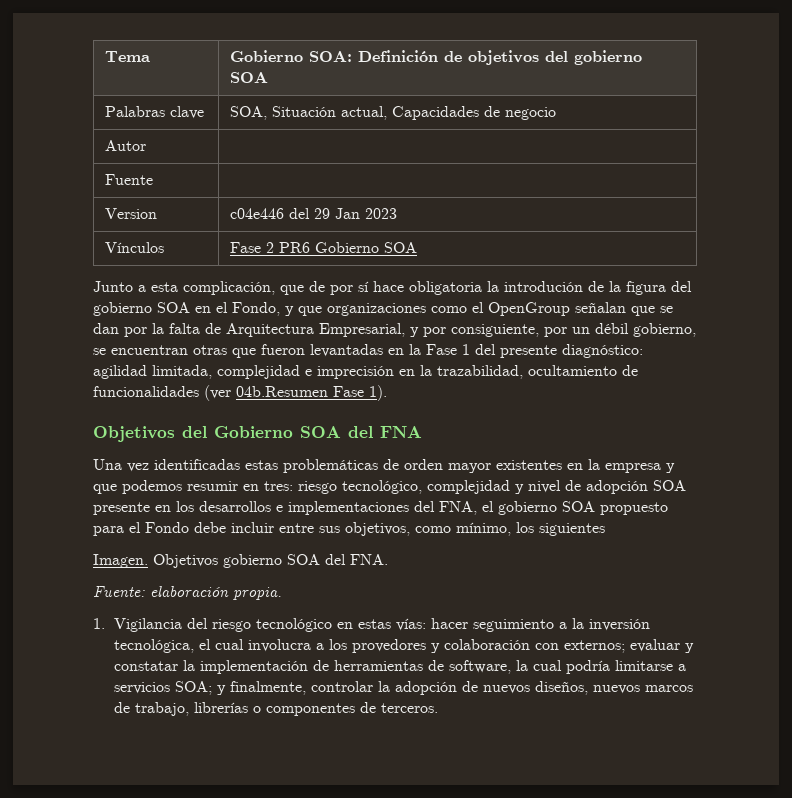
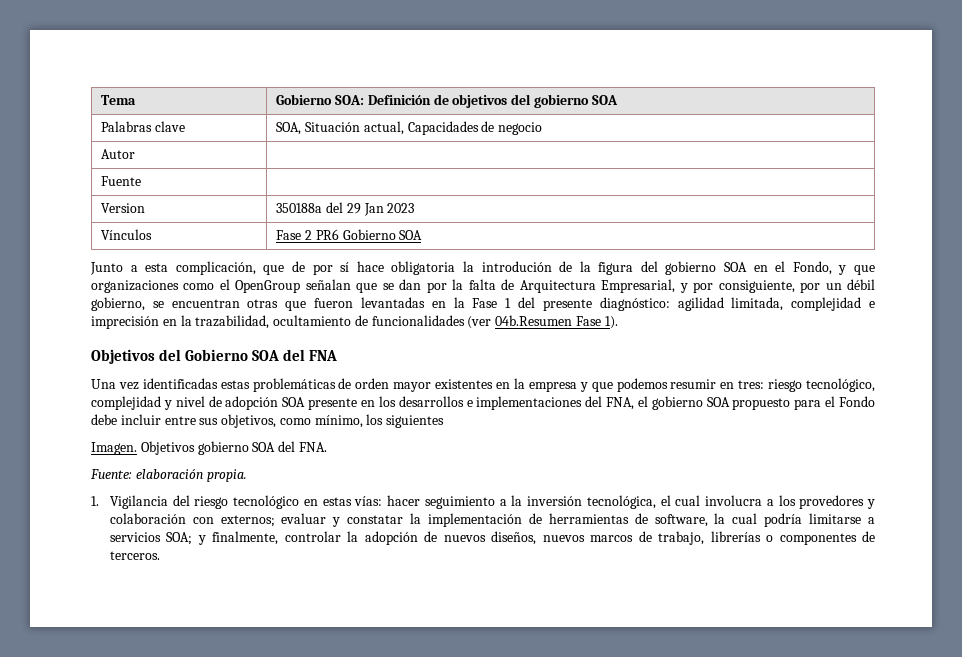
- Version | c04e446 del 29 Jan 2023
+ Version | 350188a del 29 Jan 2023

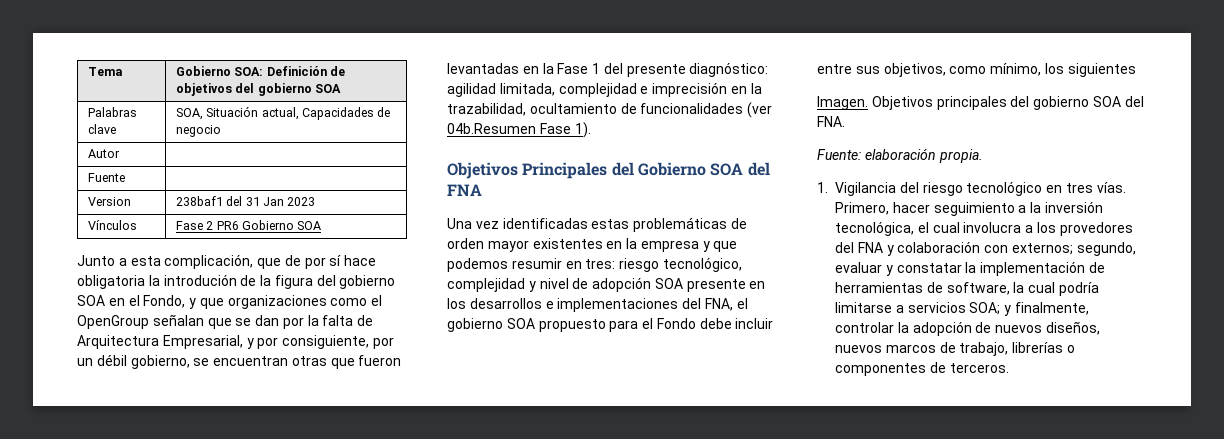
- Version | 350188a del 29 Jan 2023
+ Version | 238baf1 del 31 Jan 2023
- Objetivos del Gobierno SOA del FNA
+ Objetivos Principales del Gobierno SOA del FNA
- Objetivos gobierno SOA del FNA.
+ Objetivos principales del gobierno SOA del FNA.
- 1. Vigilancia del riesgo tecnológico en estas vías: hacer seguimiento a la inversión tecnológica, el cual involucra a los provedores y colaboración con externos; evaluar y constatar la implementación de herramientas de software, la cual podría limitarse a servicios SOA; y finalmente, controlar la adopción de nuevos diseños, nuevos marcos de trabajo, librerías o componentes de terceros.
+ 1. Vigilancia del riesgo tecnológico en tres vías. Primero, hacer seguimiento a la inversión tecnológica, el cual involucra a los provedores del FNA y colaboración con externos; segundo, evaluar y constatar la implementación de herramientas de software, la cual podría limitarse a servicios SOA; y finalmente, controlar la adopción de nuevos diseños, nuevos marcos de trabajo, librerías o componentes de terceros.

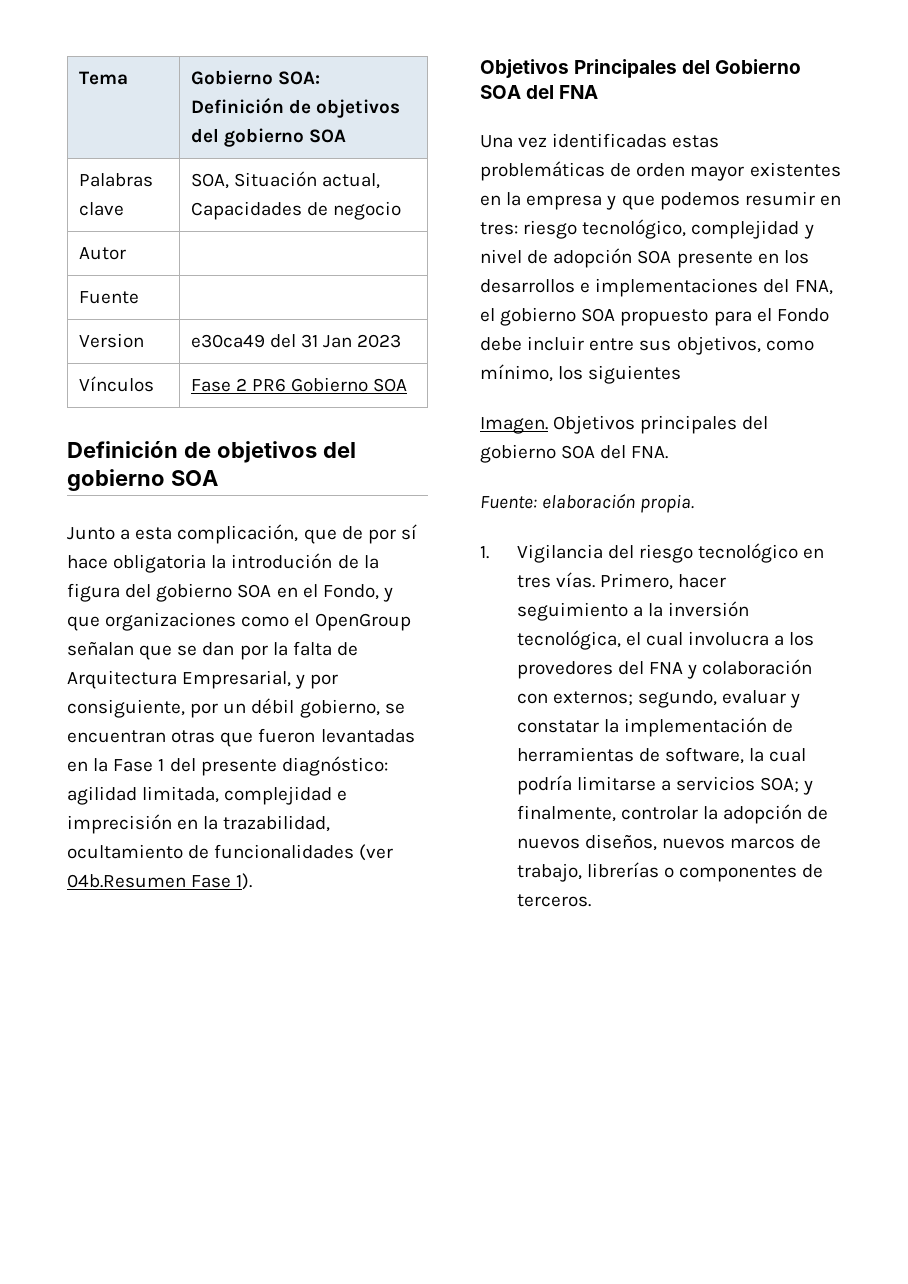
- Version | 238baf1 del 31 Jan 2023
+ Version | e30ca49 del 31 Jan 2023
  Vínculos | Fase 2 PR6 Gobierno SOA
+ Definición de objetivos del gobierno SOA

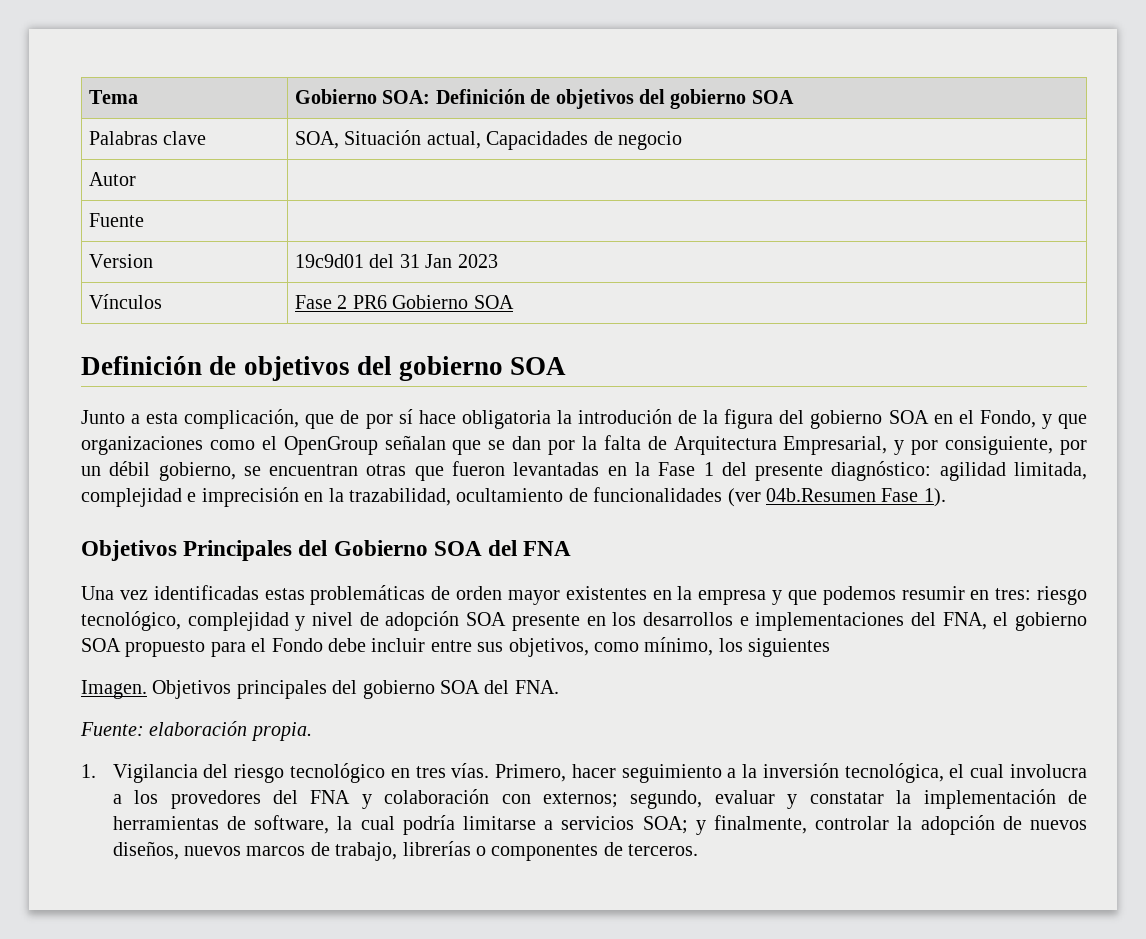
- Version | e30ca49 del 31 Jan 2023
+ Version | 19c9d01 del 31 Jan 2023

